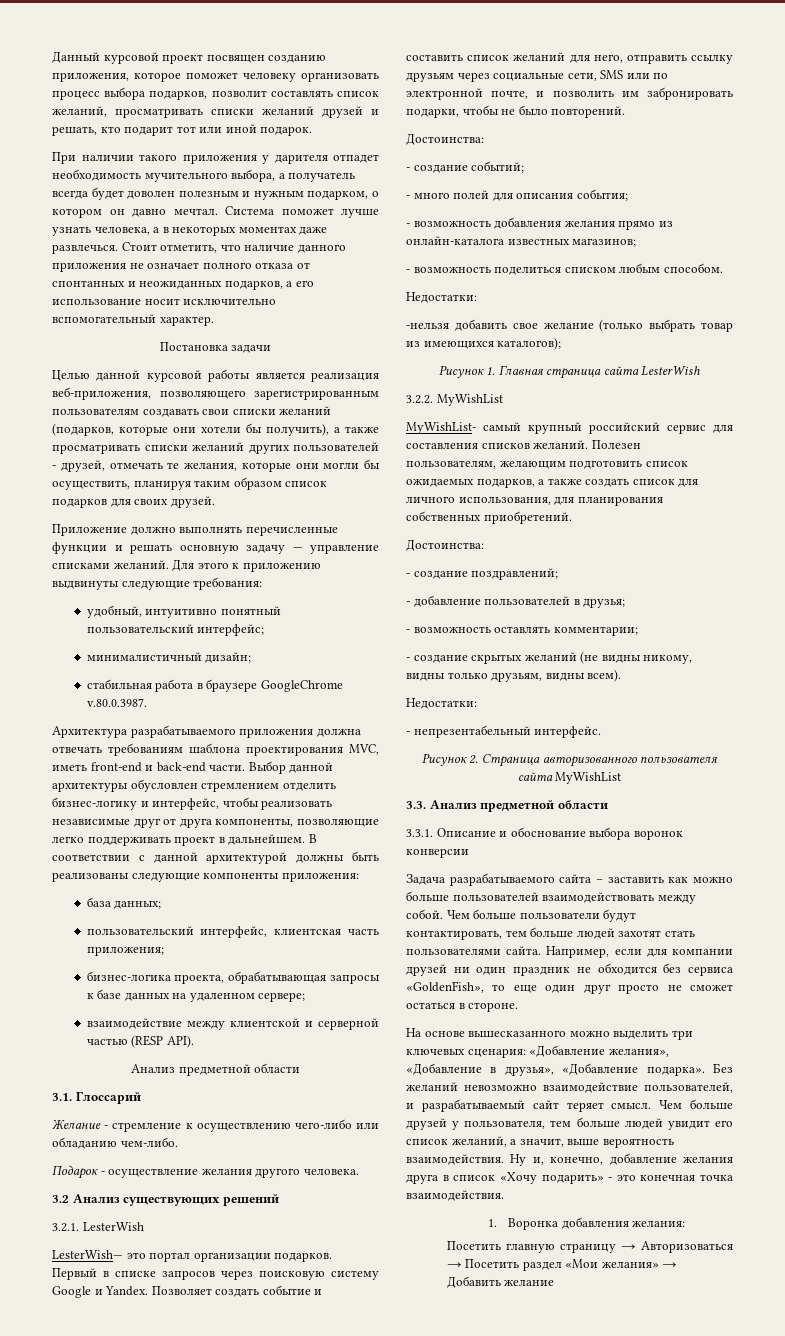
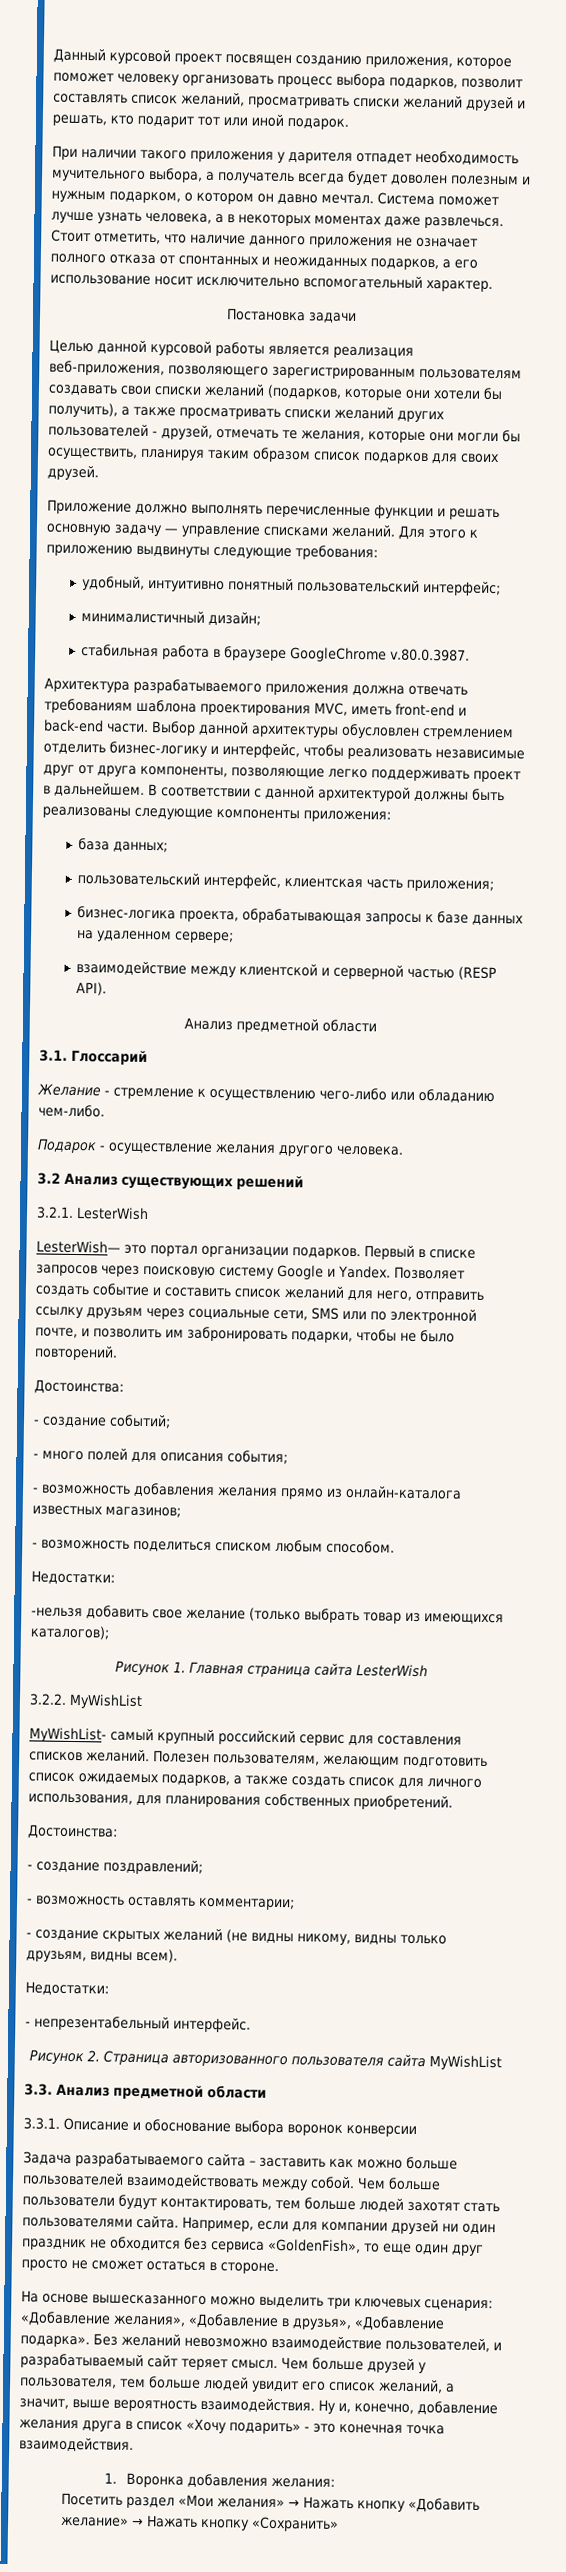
- - добавление пользователей в друзья;
- Посетить главную страницу → Авторизоваться → Посетить раздел «Мои желания» → Добавить желание
+ Посетить раздел «Мои желания» → Нажать кнопку «Добавить желание» → Нажать кнопку «Сохранить»

